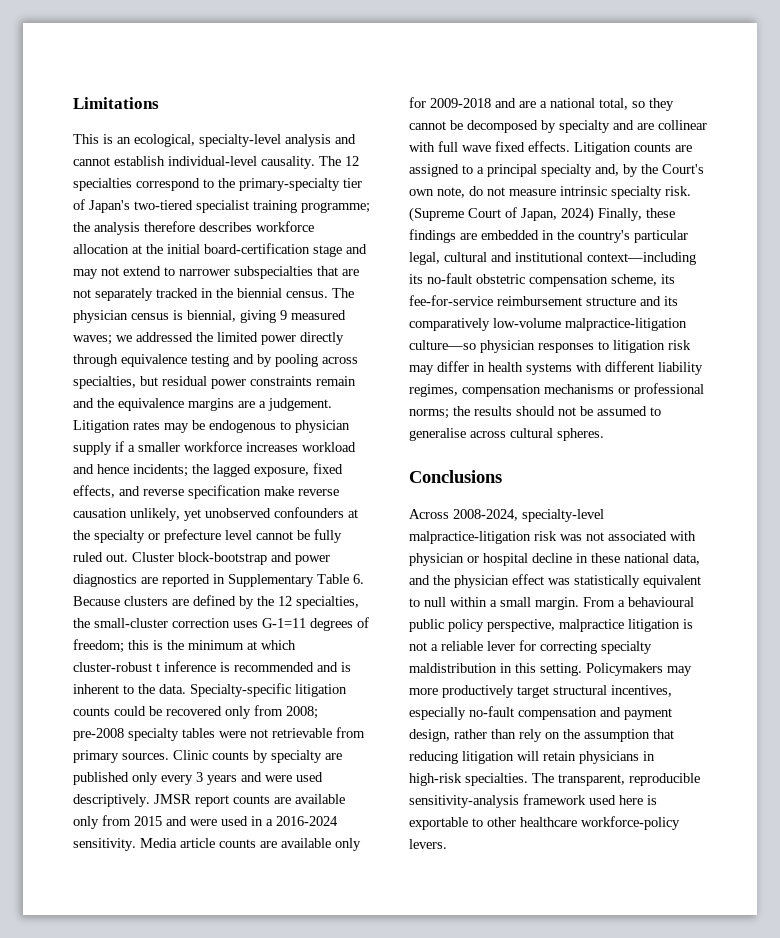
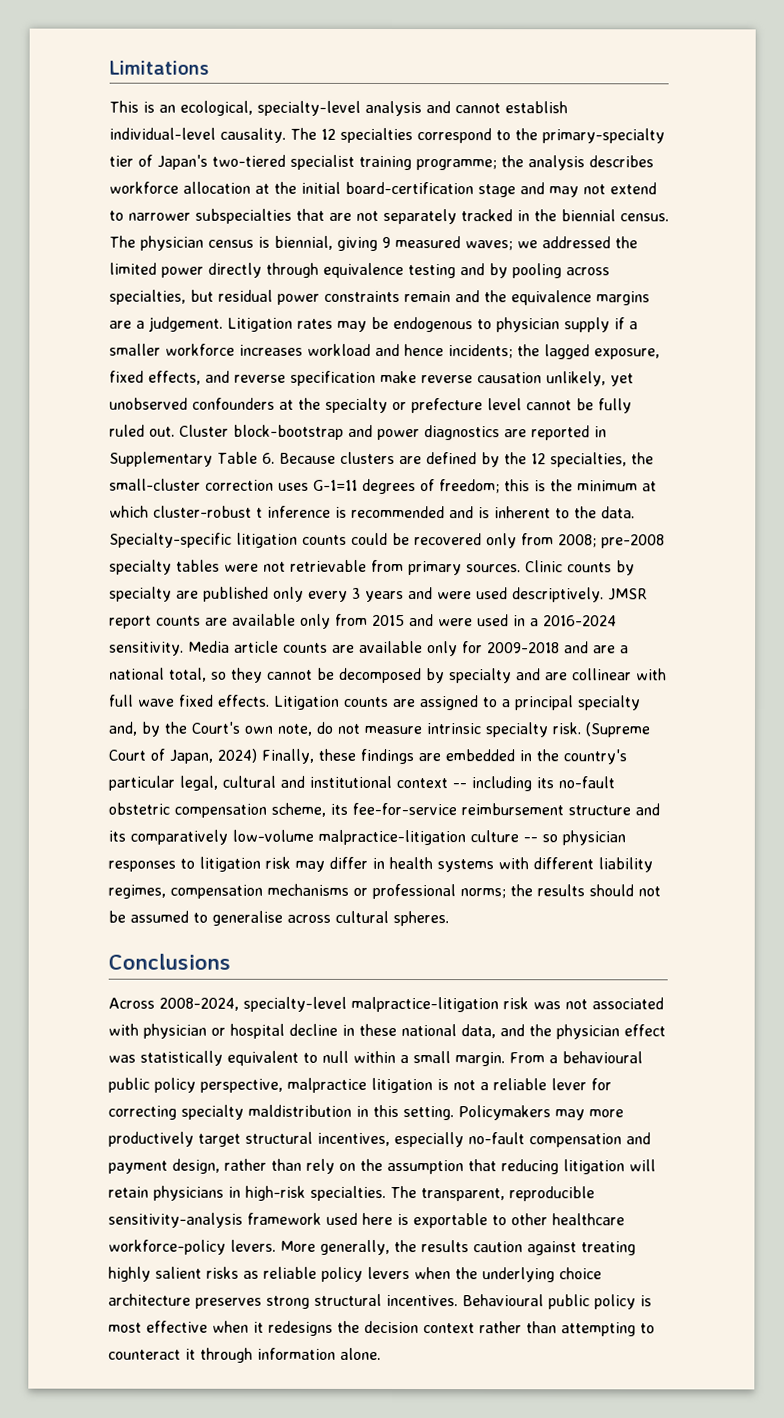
- The 12 specialties correspond to the primary-specialty tier of Japan's two-tiered specialist training programme; the analysis therefore describes workforce allocation at the initial board-certification stage and may not extend to narrower subspecialties that are not separately tracked in the biennial census.
+ The 12 specialties correspond to the primary-specialty tier of Japan's two-tiered specialist training programme; the analysis describes workforce allocation at the initial board-certification stage and may not extend to narrower subspecialties that are not separately tracked in the biennial census.
- (Supreme Court of Japan, 2024) Finally, these findings are embedded in the country's particular legal, cultural and institutional context—including its no-fault obstetric compensation scheme, its fee-for-service reimbursement structure and its comparatively low-volume malpractice-litigation culture—so physician responses to litigation risk may differ in health systems with different liability regimes, compensation mechanisms or professional norms;
+ (Supreme Court of Japan, 2024) Finally, these findings are embedded in the country's particular legal, cultural and institutional context -- including its no-fault obstetric compensation scheme, its fee-for-service reimbursement structure and its comparatively low-volume malpractice-litigation culture -- so physician responses to litigation risk may differ in health systems with different liability regimes, compensation mechanisms or professional norms;
+ More generally, the results caution against treating highly salient risks as reliable policy levers when the underlying choice architecture preserves strong structural incentives. Behavioural public policy is most effective when it redesigns the decision context rather than attempting to counteract it through information alone.

